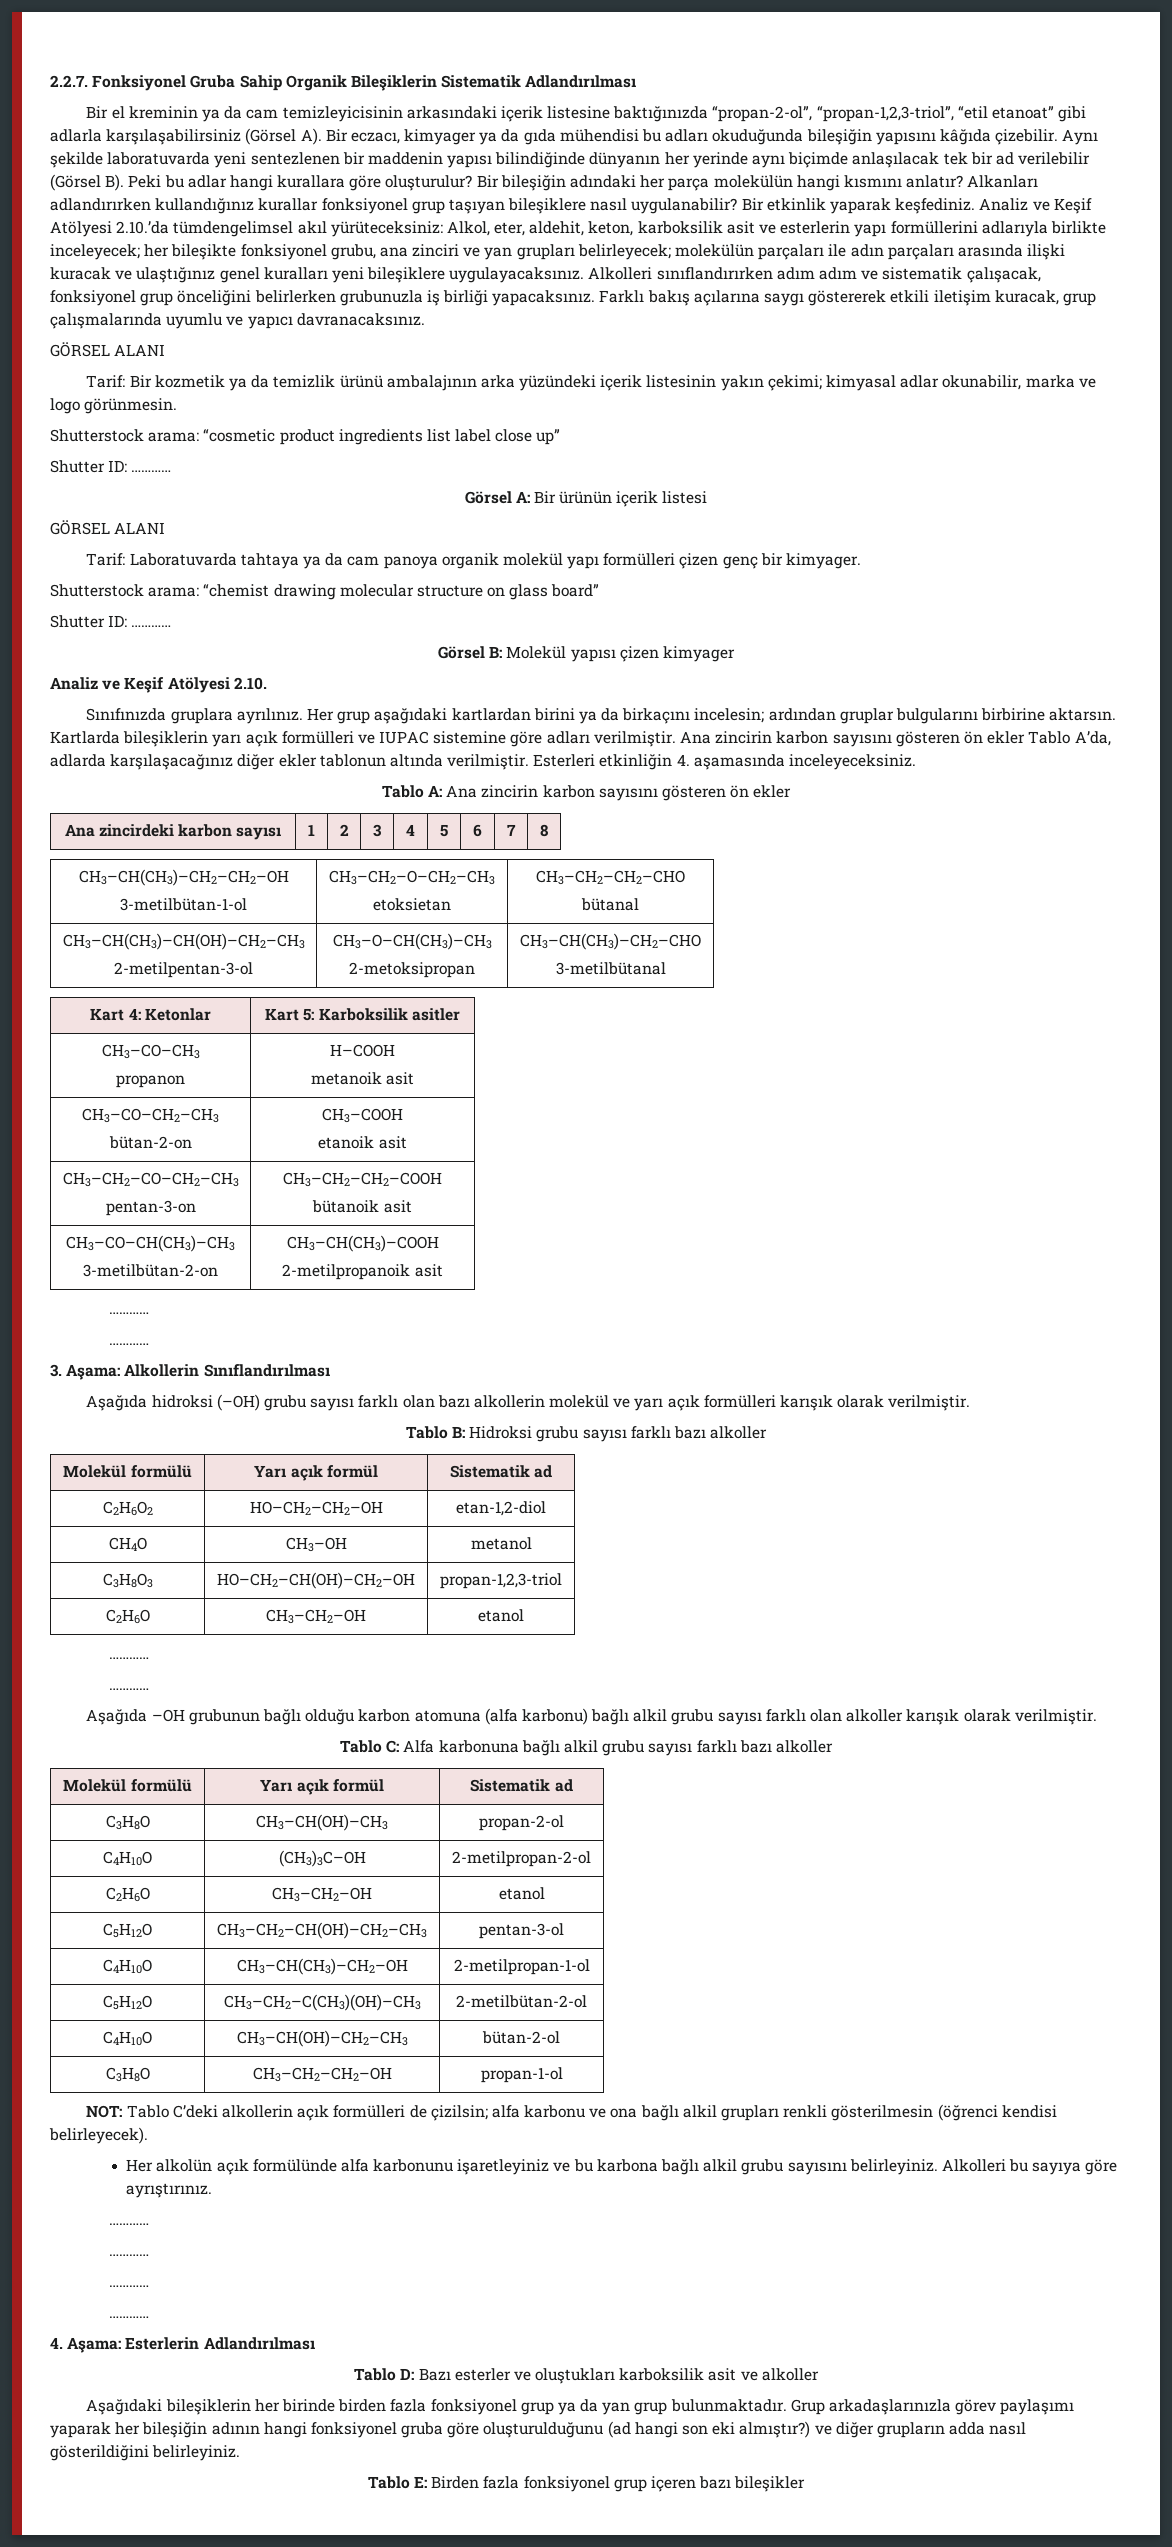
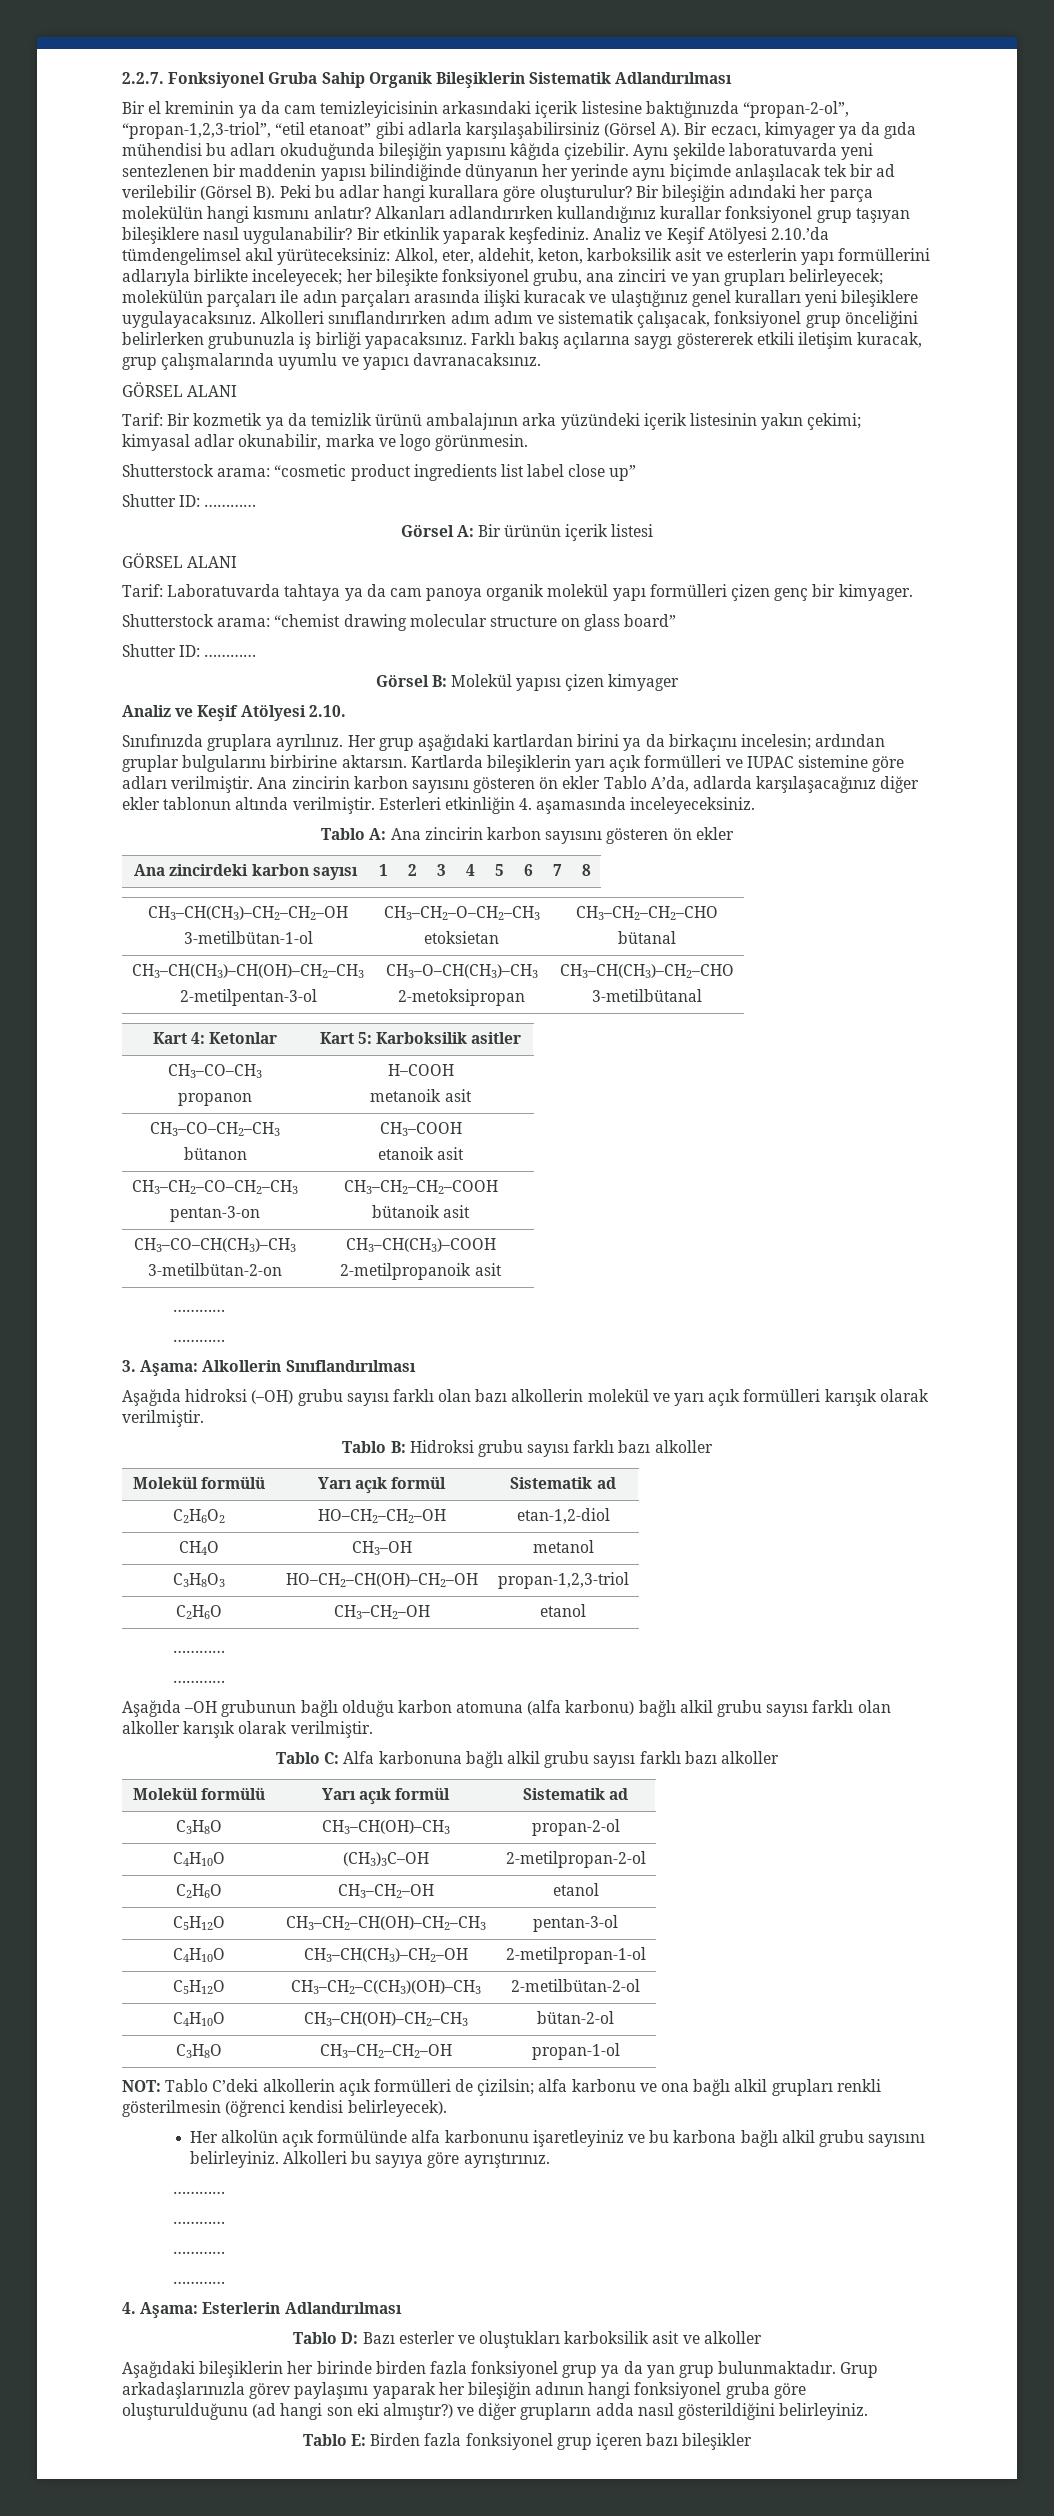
  CH3–CO–CH2–CH3
- bütan-2-on | CH3–COOH
+ bütanon | CH3–COOH

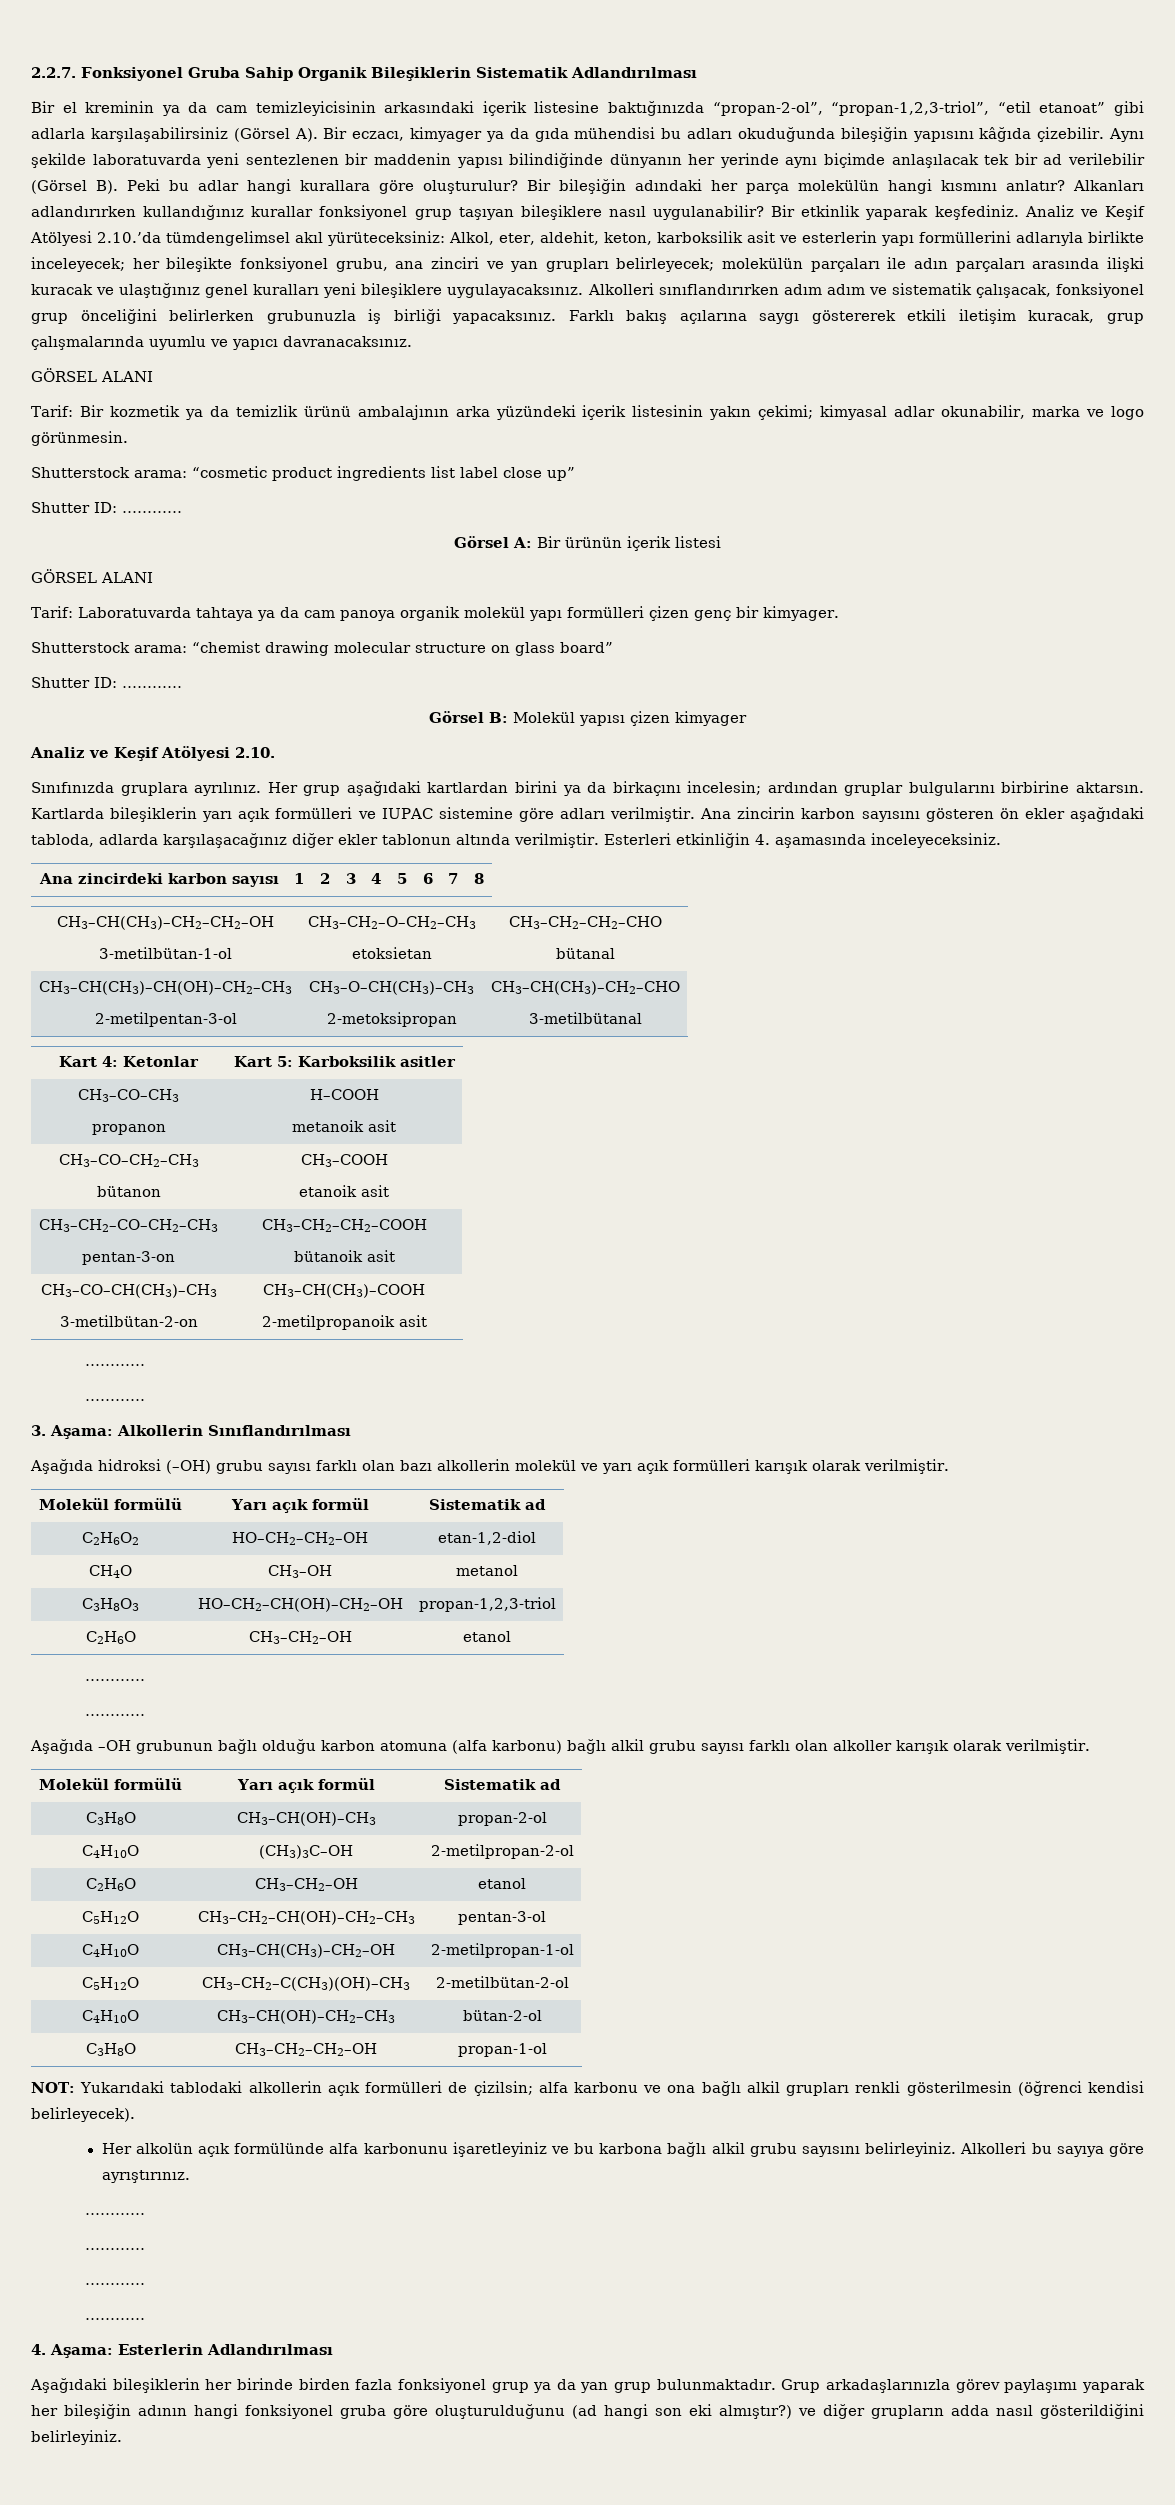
- Ana zincirin karbon sayısını gösteren ön ekler Tablo A’da, adlarda karşılaşacağınız diğer ekler tablonun altında verilmiştir.
+ Ana zincirin karbon sayısını gösteren ön ekler aşağıdaki tabloda, adlarda karşılaşacağınız diğer ekler tablonun altında verilmiştir.
- Tablo A: Ana zincirin karbon sayısını gösteren ön ekler
- Tablo B: Hidroksi grubu sayısı farklı bazı alkoller
- Tablo C: Alfa karbonuna bağlı alkil grubu sayısı farklı bazı alkoller
- NOT: Tablo C’deki alkollerin açık formülleri de çizilsin; alfa karbonu ve ona bağlı alkil grupları renkli gösterilmesin (öğrenci kendisi belirleyecek).
+ NOT: Yukarıdaki tablodaki alkollerin açık formülleri de çizilsin; alfa karbonu ve ona bağlı alkil grupları renkli gösterilmesin (öğrenci kendisi belirleyecek).
- Tablo D: Bazı esterler ve oluştukları karboksilik asit ve alkoller
- Tablo E: Birden fazla fonksiyonel grup içeren bazı bileşikler

